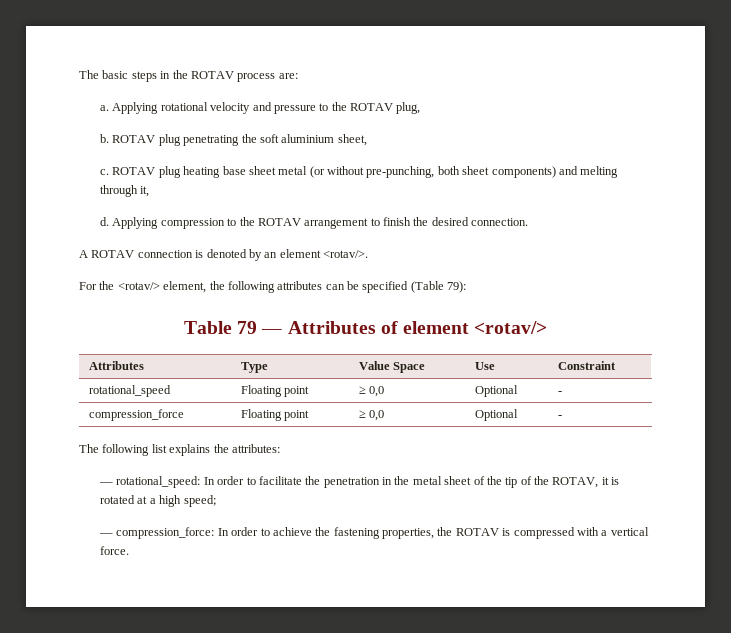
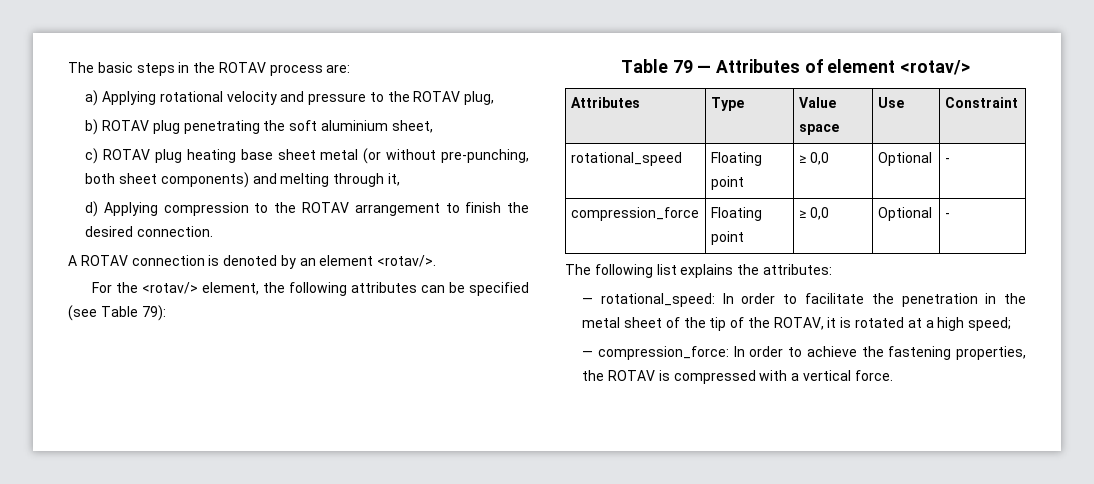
- a. Applying rotational velocity and pressure to the ROTAV plug,
+ a) Applying rotational velocity and pressure to the ROTAV plug,
- b. ROTAV plug penetrating the soft aluminium sheet,
+ b) ROTAV plug penetrating the soft aluminium sheet,
- c. ROTAV plug heating base sheet metal (or without pre-punching, both sheet components) and melting through it,
+ c) ROTAV plug heating base sheet metal (or without pre-punching, both sheet components) and melting through it,
- d. Applying compression to the ROTAV arrangement to finish the desired connection.
+ d) Applying compression to the ROTAV arrangement to finish the desired connection.
- For the <rotav/> element, the following attributes can be specified (Table 79):
+ For the <rotav/> element, the following attributes can be specified (see Table 79):
- Attributes | Type | Value Space | Use | Constraint
+ Attributes | Type | Value space | Use | Constraint

